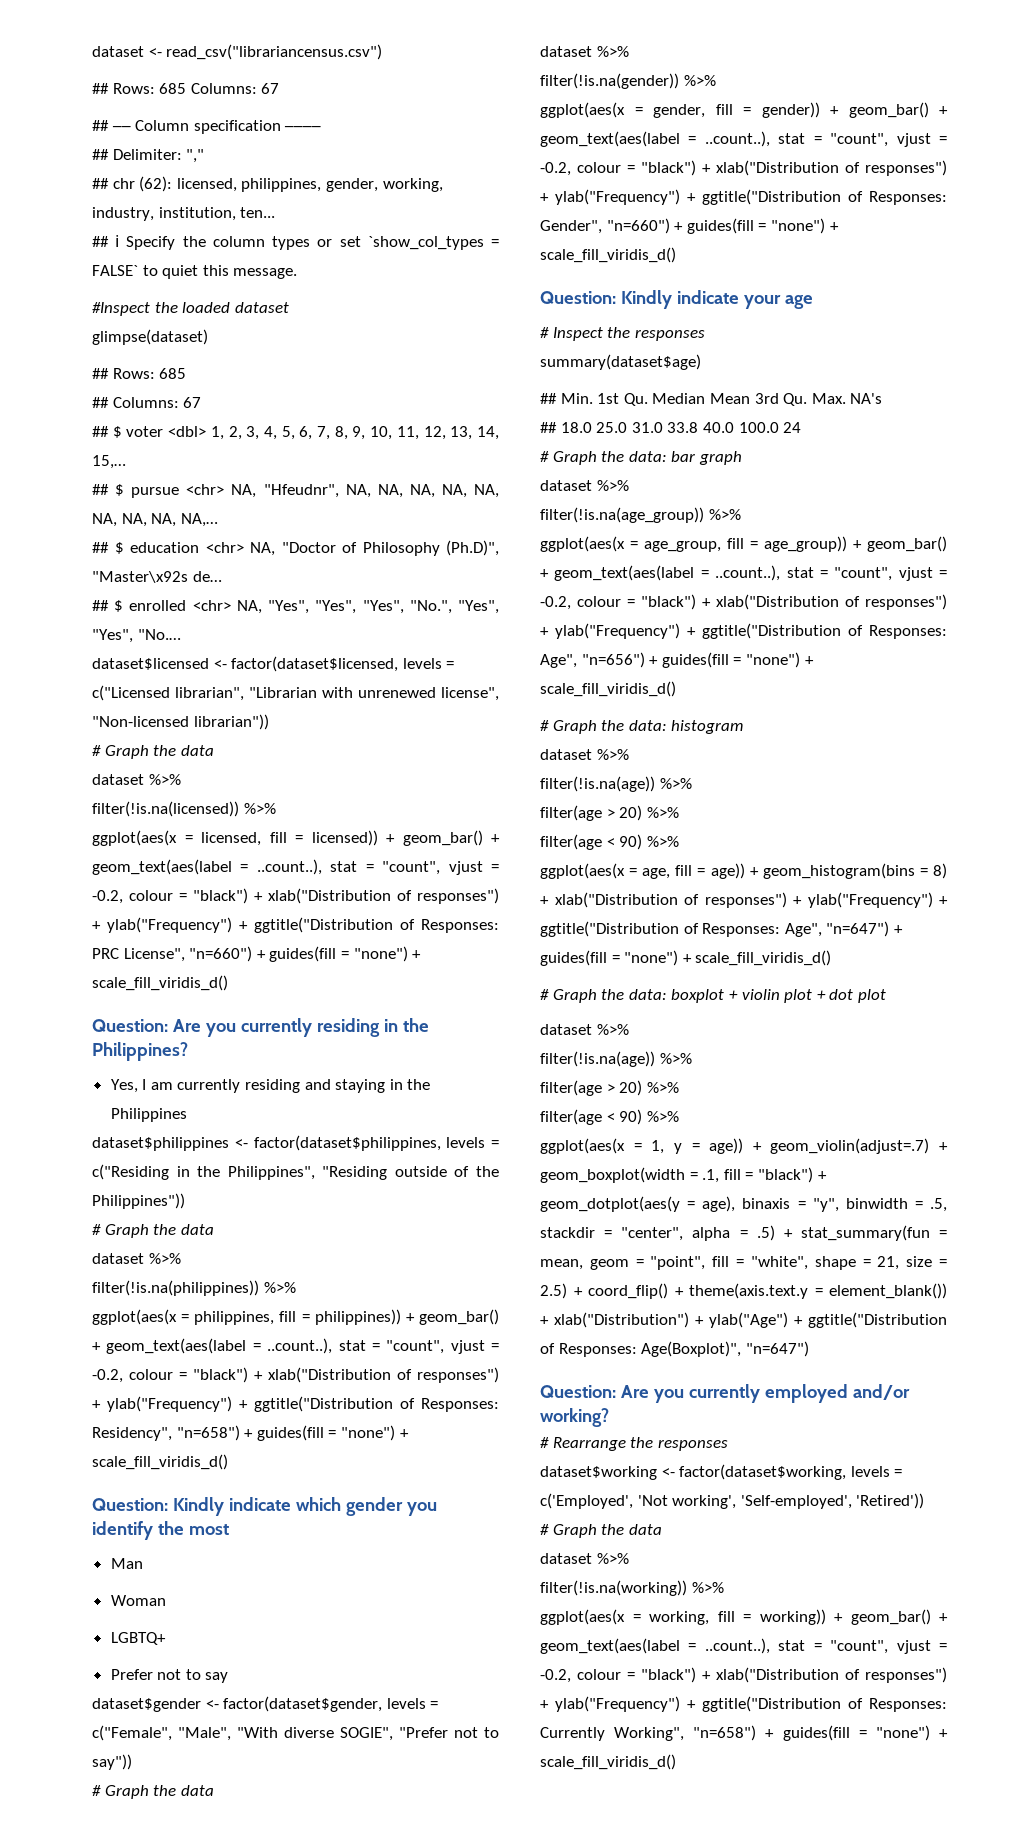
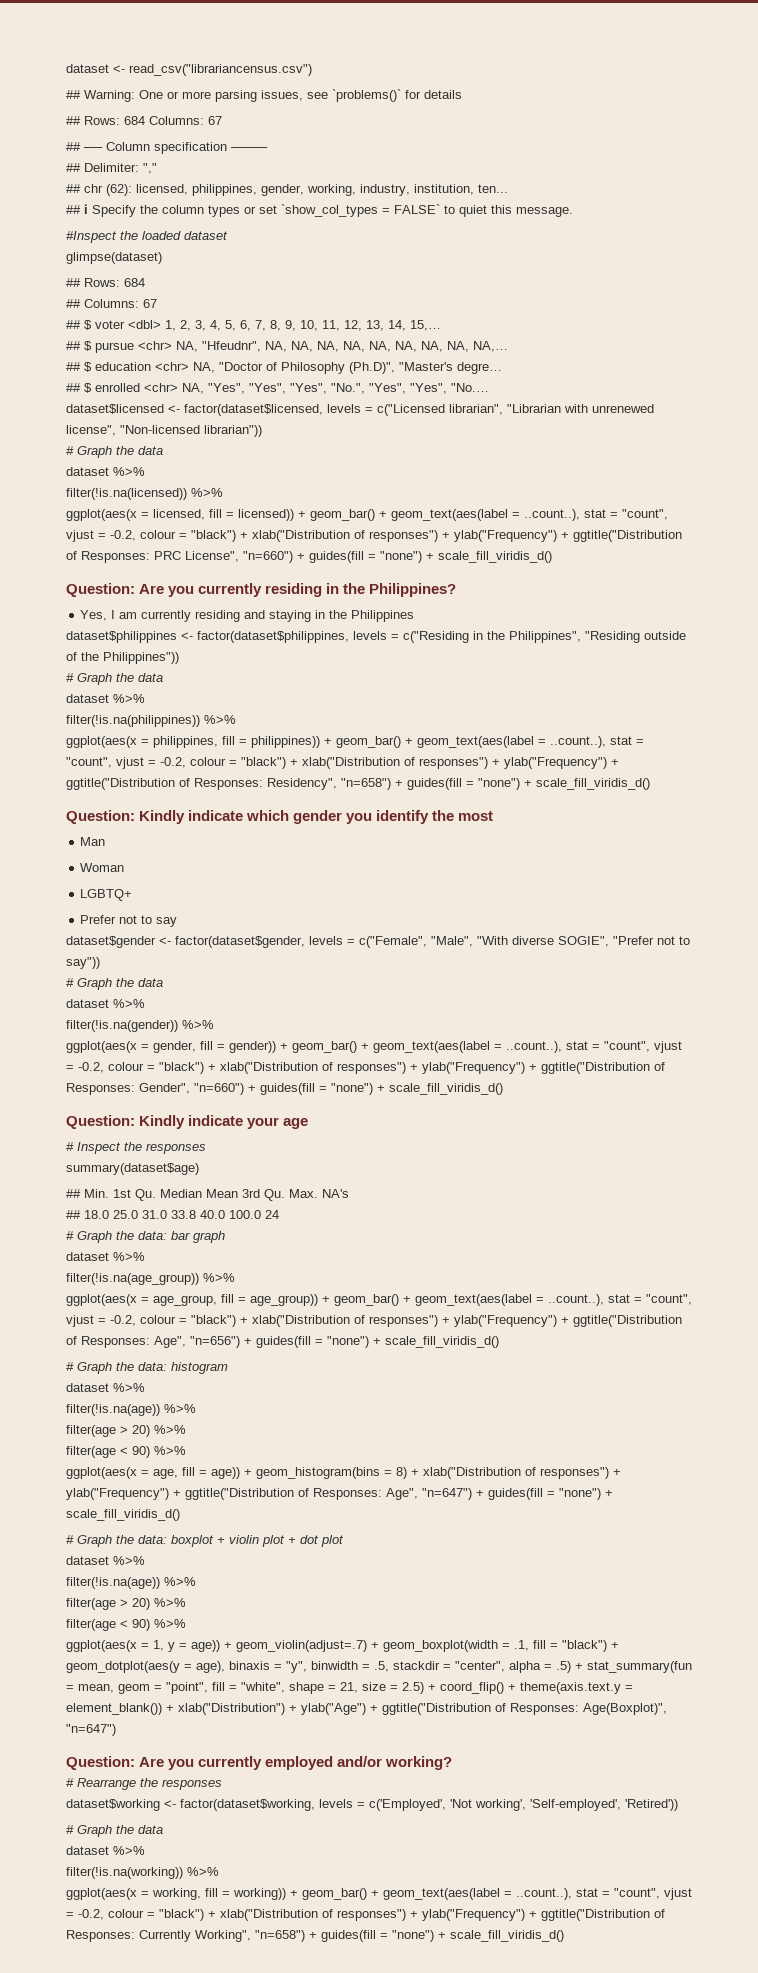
- ## Rows: 685 Columns: 67
+ ## Warning: One or more parsing issues, see `problems()` for details
+ ## Rows: 684 Columns: 67
  glimpse(dataset)
- ## Rows: 685
+ ## Rows: 684
- ## $ education <chr> NA, "Doctor of Philosophy (Ph.D)", "Master\x92s de…
+ ## $ education <chr> NA, "Doctor of Philosophy (Ph.D)", "Master's degre…

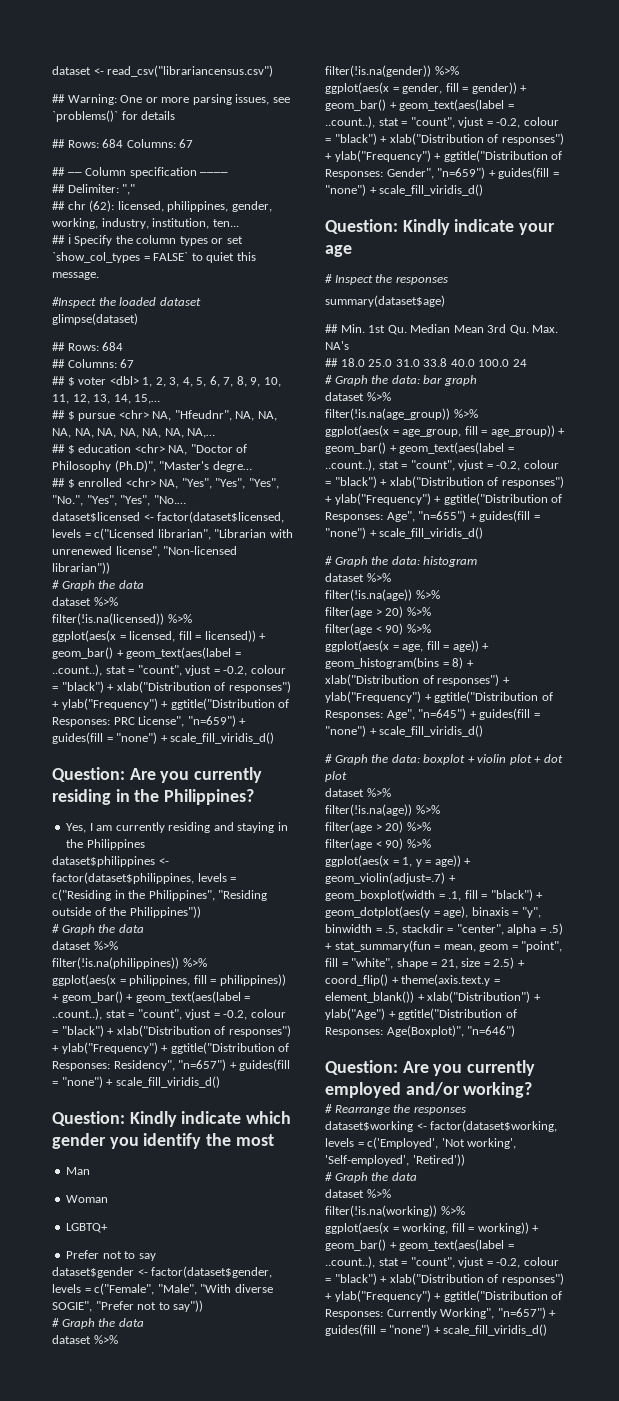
- ggplot(aes(x = licensed, fill = licensed)) + geom_bar() + geom_text(aes(label = ..count..), stat = "count", vjust = -0.2, colour = "black") + xlab("Distribution of responses") + ylab("Frequency") + ggtitle("Distribution of Responses: PRC License", "n=660") + guides(fill = "none") + scale_fill_viridis_d()
+ ggplot(aes(x = licensed, fill = licensed)) + geom_bar() + geom_text(aes(label = ..count..), stat = "count", vjust = -0.2, colour = "black") + xlab("Distribution of responses") + ylab("Frequency") + ggtitle("Distribution of Responses: PRC License", "n=659") + guides(fill = "none") + scale_fill_viridis_d()
- ggplot(aes(x = philippines, fill = philippines)) + geom_bar() + geom_text(aes(label = ..count..), stat = "count", vjust = -0.2, colour = "black") + xlab("Distribution of responses") + ylab("Frequency") + ggtitle("Distribution of Responses: Residency", "n=658") + guides(fill = "none") + scale_fill_viridis_d()
+ ggplot(aes(x = philippines, fill = philippines)) + geom_bar() + geom_text(aes(label = ..count..), stat = "count", vjust = -0.2, colour = "black") + xlab("Distribution of responses") + ylab("Frequency") + ggtitle("Distribution of Responses: Residency", "n=657") + guides(fill = "none") + scale_fill_viridis_d()
- ggplot(aes(x = gender, fill = gender)) + geom_bar() + geom_text(aes(label = ..count..), stat = "count", vjust = -0.2, colour = "black") + xlab("Distribution of responses") + ylab("Frequency") + ggtitle("Distribution of Responses: Gender", "n=660") + guides(fill = "none") + scale_fill_viridis_d()
+ ggplot(aes(x = gender, fill = gender)) + geom_bar() + geom_text(aes(label = ..count..), stat = "count", vjust = -0.2, colour = "black") + xlab("Distribution of responses") + ylab("Frequency") + ggtitle("Distribution of Responses: Gender", "n=659") + guides(fill = "none") + scale_fill_viridis_d()
- ggplot(aes(x = age_group, fill = age_group)) + geom_bar() + geom_text(aes(label = ..count..), stat = "count", vjust = -0.2, colour = "black") + xlab("Distribution of responses") + ylab("Frequency") + ggtitle("Distribution of Responses: Age", "n=656") + guides(fill = "none") + scale_fill_viridis_d()
+ ggplot(aes(x = age_group, fill = age_group)) + geom_bar() + geom_text(aes(label = ..count..), stat = "count", vjust = -0.2, colour = "black") + xlab("Distribution of responses") + ylab("Frequency") + ggtitle("Distribution of Responses: Age", "n=655") + guides(fill = "none") + scale_fill_viridis_d()
- ggplot(aes(x = age, fill = age)) + geom_histogram(bins = 8) + xlab("Distribution of responses") + ylab("Frequency") + ggtitle("Distribution of Responses: Age", "n=647") + guides(fill = "none") + scale_fill_viridis_d()
+ ggplot(aes(x = age, fill = age)) + geom_histogram(bins = 8) + xlab("Distribution of responses") + ylab("Frequency") + ggtitle("Distribution of Responses: Age", "n=645") + guides(fill = "none") + scale_fill_viridis_d()
- Age(Boxplot)", "n=647")
+ Age(Boxplot)", "n=646")
- ggplot(aes(x = working, fill = working)) + geom_bar() + geom_text(aes(label = ..count..), stat = "count", vjust = -0.2, colour = "black") + xlab("Distribution of responses") + ylab("Frequency") + ggtitle("Distribution of Responses: Currently Working", "n=658") + guides(fill = "none") + scale_fill_viridis_d()
+ ggplot(aes(x = working, fill = working)) + geom_bar() + geom_text(aes(label = ..count..), stat = "count", vjust = -0.2, colour = "black") + xlab("Distribution of responses") + ylab("Frequency") + ggtitle("Distribution of Responses: Currently Working", "n=657") + guides(fill = "none") + scale_fill_viridis_d()

